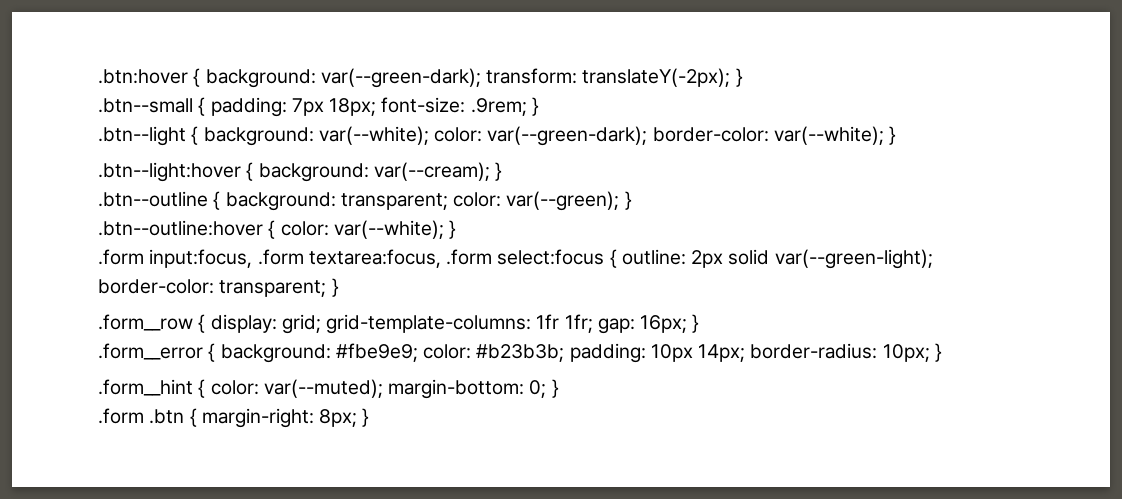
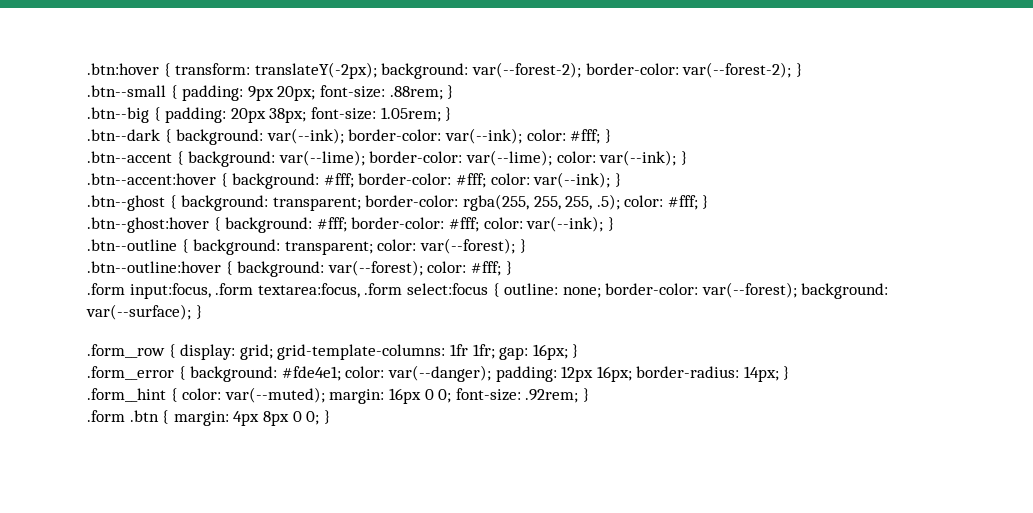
- .btn:hover { background: var(--green-dark); transform: translateY(-2px); }
- .btn--small { padding: 7px 18px; font-size: .9rem; }
- .btn--light { background: var(--white); color: var(--green-dark); border-color: var(--white); }
- .btn--light:hover { background: var(--cream); }
+ .btn:hover { transform: translateY(-2px); background: var(--forest-2); border-color: var(--forest-2); }
+ .btn--small { padding: 9px 20px; font-size: .88rem; }
+ .btn--big { padding: 20px 38px; font-size: 1.05rem; }
+ .btn--dark { background: var(--ink); border-color: var(--ink); color: #fff; }
+ .btn--accent { background: var(--lime); border-color: var(--lime); color: var(--ink); }
+ .btn--accent:hover { background: #fff; border-color: #fff; color: var(--ink); }
+ .btn--ghost { background: transparent; border-color: rgba(255, 255, 255, .5); color: #fff; }
+ .btn--ghost:hover { background: #fff; border-color: #fff; color: var(--ink); }
- .btn--outline { background: transparent; color: var(--green); }
+ .btn--outline { background: transparent; color: var(--forest); }
- .btn--outline:hover { color: var(--white); }
+ .btn--outline:hover { background: var(--forest); color: #fff; }
- .form input:focus, .form textarea:focus, .form select:focus { outline: 2px solid var(--green-light); border-color: transparent; }
+ .form input:focus, .form textarea:focus, .form select:focus { outline: none; border-color: var(--forest); background: var(--surface); }
- .form__error { background: #fbe9e9; color: #b23b3b; padding: 10px 14px; border-radius: 10px; }
+ .form__error { background: #fde4e1; color: var(--danger); padding: 12px 16px; border-radius: 14px; }
- .form__hint { color: var(--muted); margin-bottom: 0; }
+ .form__hint { color: var(--muted); margin: 16px 0 0; font-size: .92rem; }
- .form .btn { margin-right: 8px; }
+ .form .btn { margin: 4px 8px 0 0; }

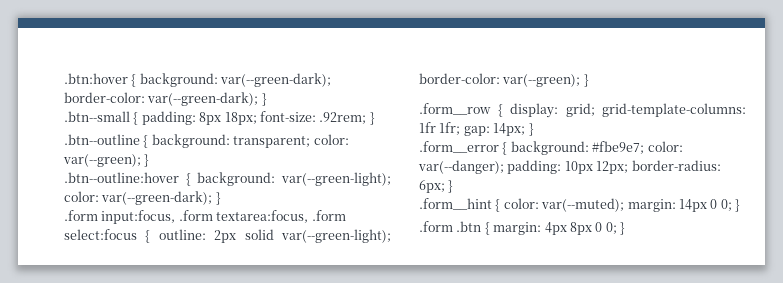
- .btn:hover { transform: translateY(-2px); background: var(--forest-2); border-color: var(--forest-2); }
- .btn--small { padding: 9px 20px; font-size: .88rem; }
- .btn--big { padding: 20px 38px; font-size: 1.05rem; }
- .btn--dark { background: var(--ink); border-color: var(--ink); color: #fff; }
- .btn--accent { background: var(--lime); border-color: var(--lime); color: var(--ink); }
- .btn--accent:hover { background: #fff; border-color: #fff; color: var(--ink); }
- .btn--ghost { background: transparent; border-color: rgba(255, 255, 255, .5); color: #fff; }
- .btn--ghost:hover { background: #fff; border-color: #fff; color: var(--ink); }
+ .btn:hover { background: var(--green-dark); border-color: var(--green-dark); }
+ .btn--small { padding: 8px 18px; font-size: .92rem; }
- .btn--outline { background: transparent; color: var(--forest); }
+ .btn--outline { background: transparent; color: var(--green); }
- .btn--outline:hover { background: var(--forest); color: #fff; }
+ .btn--outline:hover { background: var(--green-light); color: var(--green-dark); }
- .form input:focus, .form textarea:focus, .form select:focus { outline: none; border-color: var(--forest); background: var(--surface); }
+ .form input:focus, .form textarea:focus, .form select:focus { outline: 2px solid var(--green-light); border-color: var(--green); }
- .form__row { display: grid; grid-template-columns: 1fr 1fr; gap: 16px; }
+ .form__row { display: grid; grid-template-columns: 1fr 1fr; gap: 14px; }
- .form__error { background: #fde4e1; color: var(--danger); padding: 12px 16px; border-radius: 14px; }
+ .form__error { background: #fbe9e7; color: var(--danger); padding: 10px 12px; border-radius: 6px; }
- .form__hint { color: var(--muted); margin: 16px 0 0; font-size: .92rem; }
+ .form__hint { color: var(--muted); margin: 14px 0 0; }

